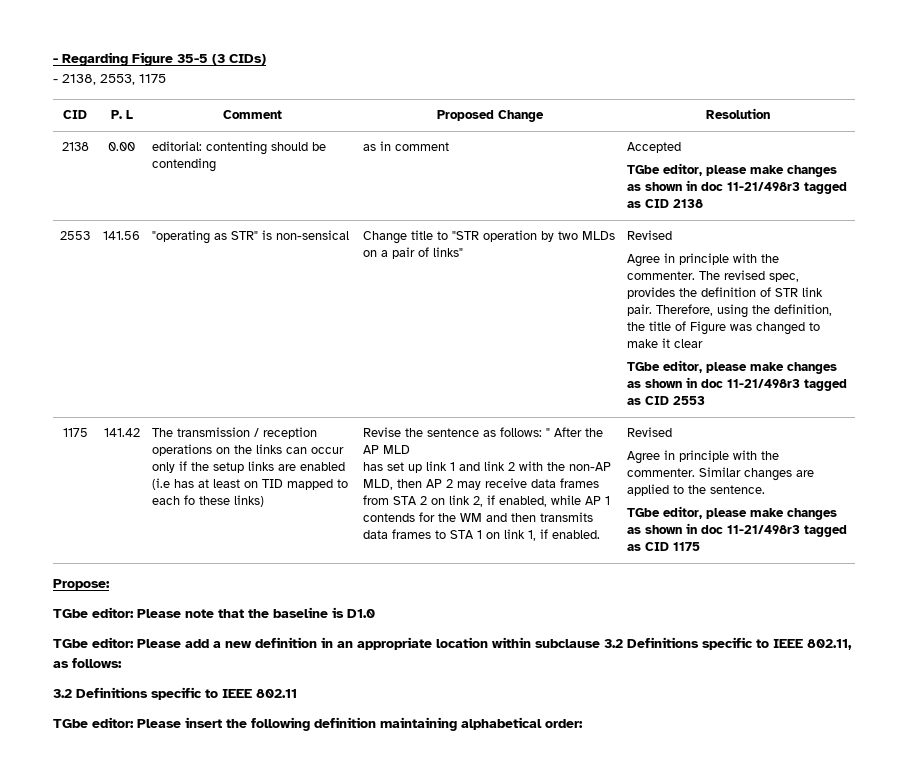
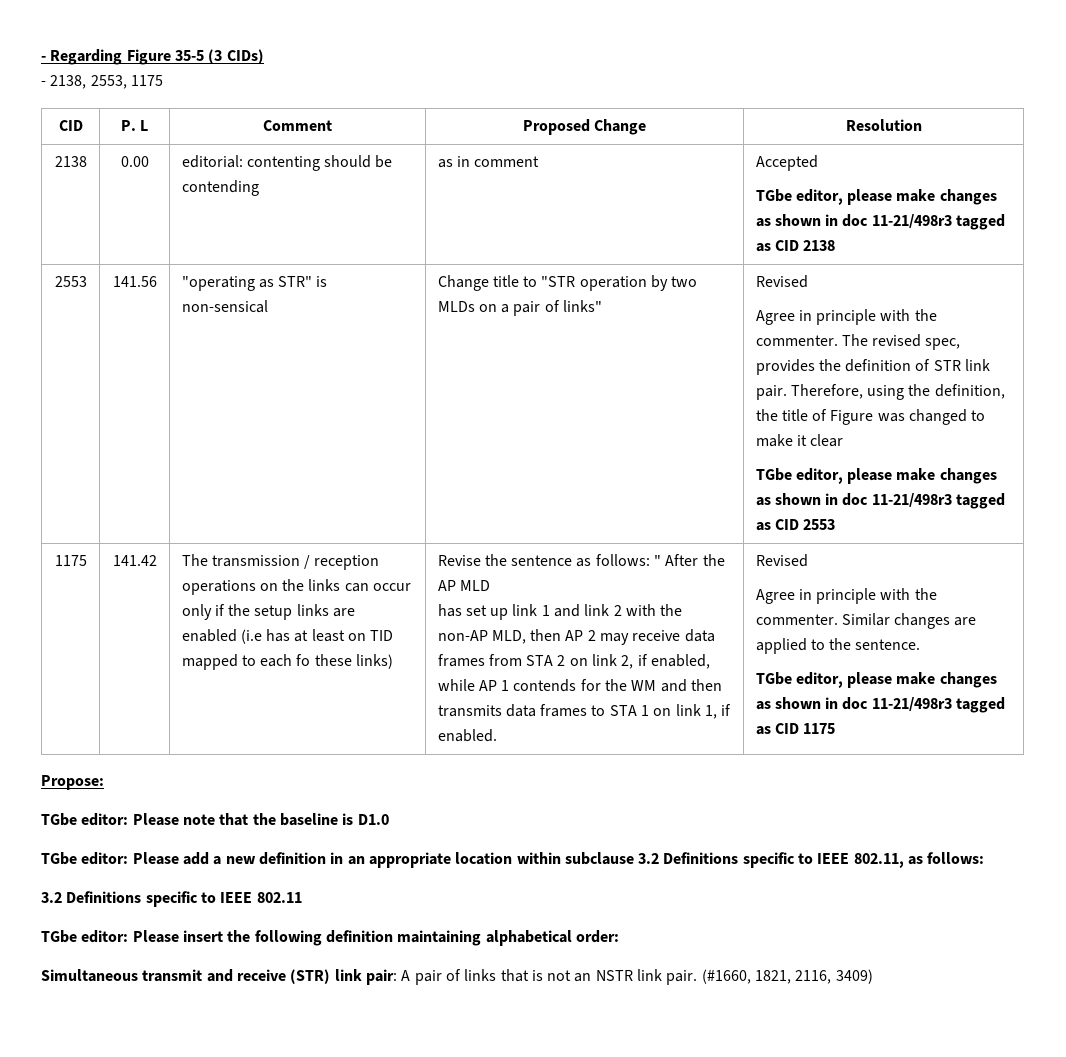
+ Simultaneous transmit and receive (STR) link pair: A pair of links that is not an NSTR link pair. (#1660, 1821, 2116, 3409)

